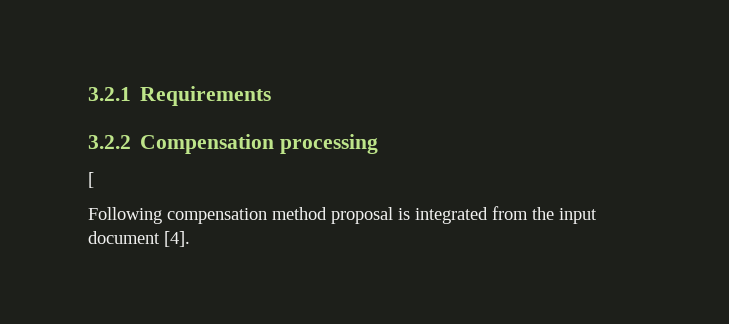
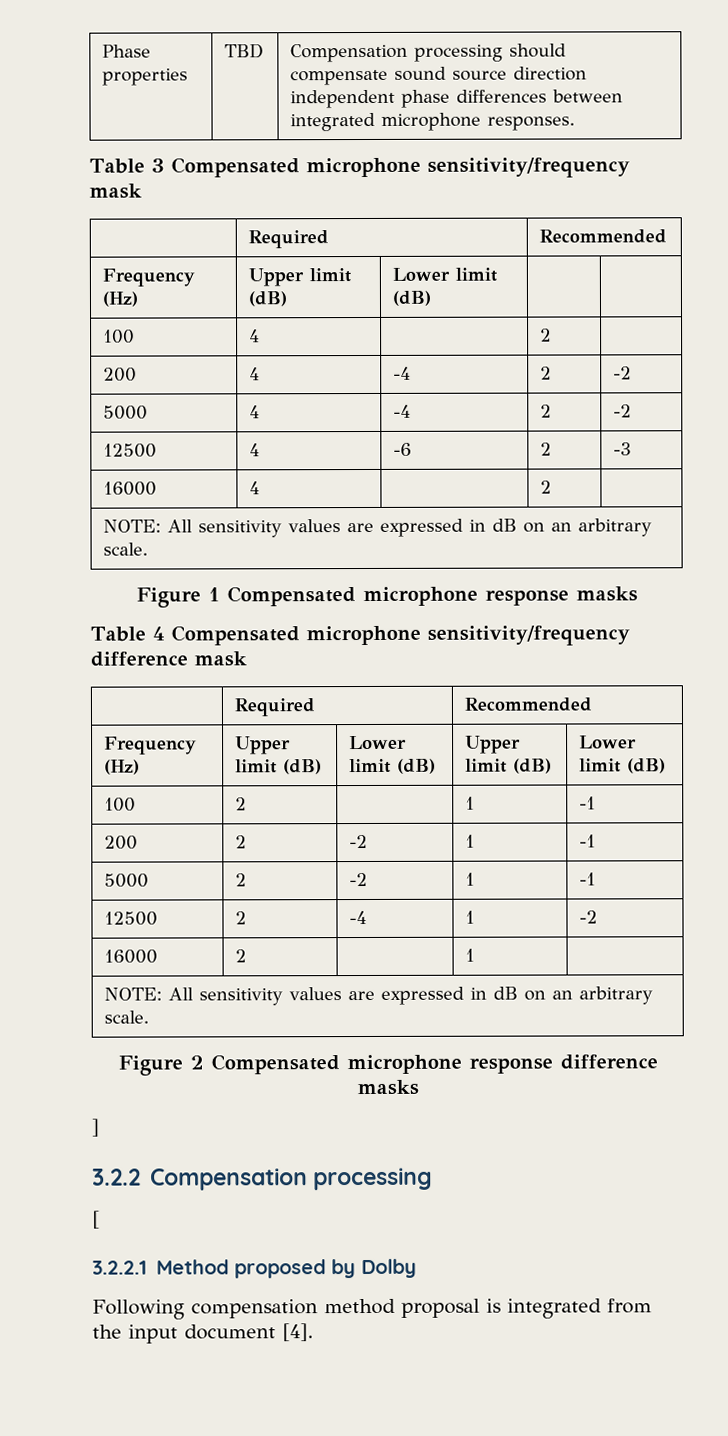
- 3.2.1 Requirements
+ Phase properties | TBD | Compensation processing should compensate sound source direction independent phase differences between integrated microphone responses.
+ Table 3 Compensated microphone sensitivity/frequency mask
+ | Required | Recommended
+ Frequency (Hz) | Upper limit (dB) | Lower limit (dB) | |
+ 100 | 4 | | 2 |
+ 200 | 4 | -4 | 2 | -2
+ 5000 | 4 | -4 | 2 | -2
+ 12500 | 4 | -6 | 2 | -3
+ 16000 | 4 | | 2 |
+ NOTE: All sensitivity values are expressed in dB on an arbitrary scale.
+ Figure 1 Compensated microphone response masks
+ Table 4 Compensated microphone sensitivity/frequency difference mask
+ | Required | Recommended
+ Frequency (Hz) | Upper limit (dB) | Lower limit (dB) | Upper limit (dB) | Lower limit (dB)
+ 100 | 2 | | 1 | -1
+ 200 | 2 | -2 | 1 | -1
+ 5000 | 2 | -2 | 1 | -1
+ 12500 | 2 | -4 | 1 | -2
+ 16000 | 2 | | 1 |
+ NOTE: All sensitivity values are expressed in dB on an arbitrary scale.
+ Figure 2 Compensated microphone response difference masks
+ ]
+ 3.2.2.1 Method proposed by Dolby

